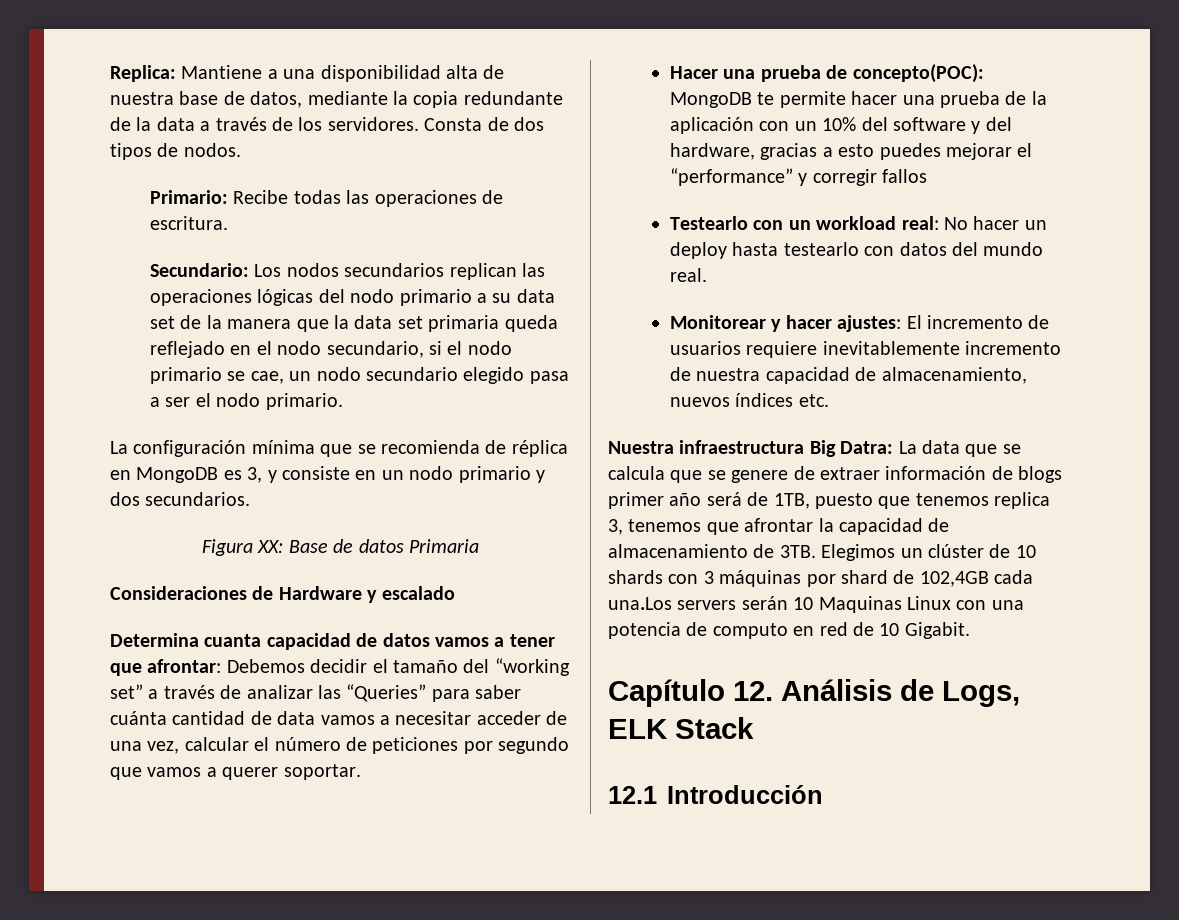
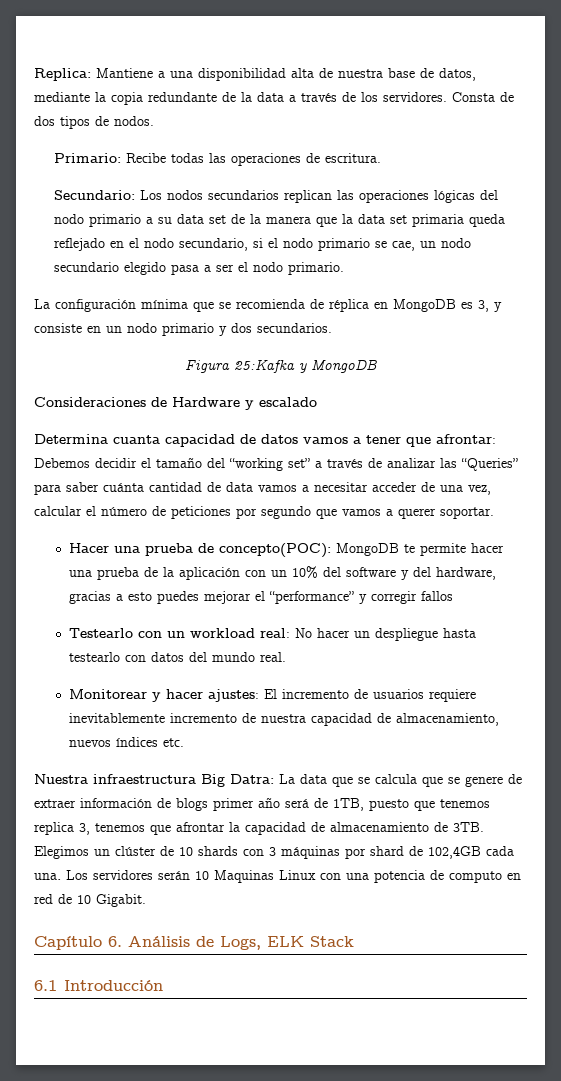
- Figura XX: Base de datos Primaria
+ Figura 25:Kafka y MongoDB
- Testearlo con un workload real: No hacer un deploy hasta testearlo con datos del mundo real.
+ Testearlo con un workload real: No hacer un despliegue hasta testearlo con datos del mundo real.
- Elegimos un clúster de 10 shards con 3 máquinas por shard de 102,4GB cada una.Los servers serán 10 Maquinas Linux con una potencia de computo en red de 10 Gigabit.
+ Elegimos un clúster de 10 shards con 3 máquinas por shard de 102,4GB cada una. Los servidores serán 10 Maquinas Linux con una potencia de computo en red de 10 Gigabit.
- Capítulo 12. Análisis de Logs, ELK Stack
+ Capítulo 6. Análisis de Logs, ELK Stack
- 12.1 Introducción
+ 6.1 Introducción

